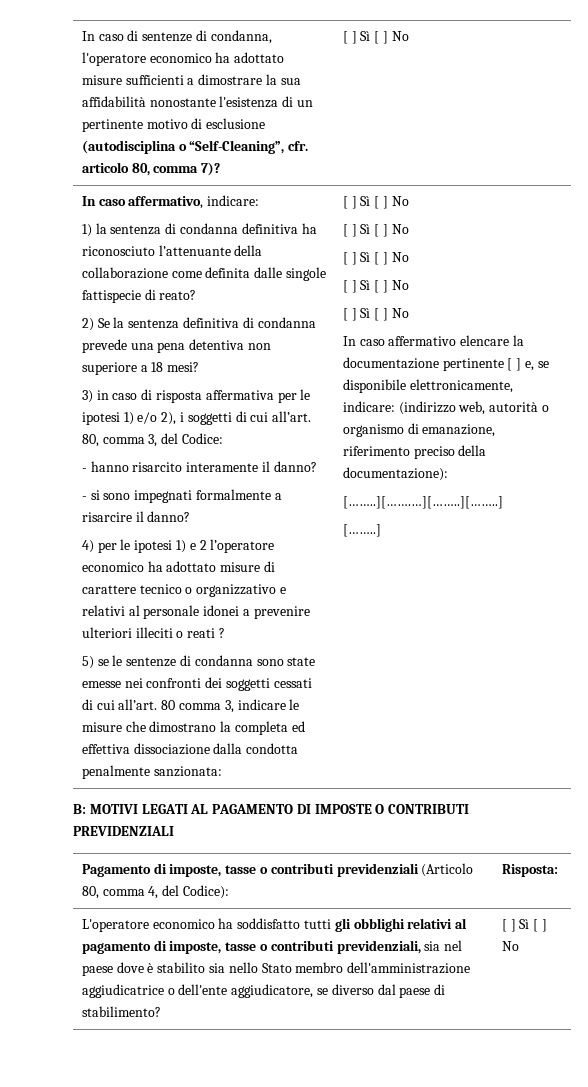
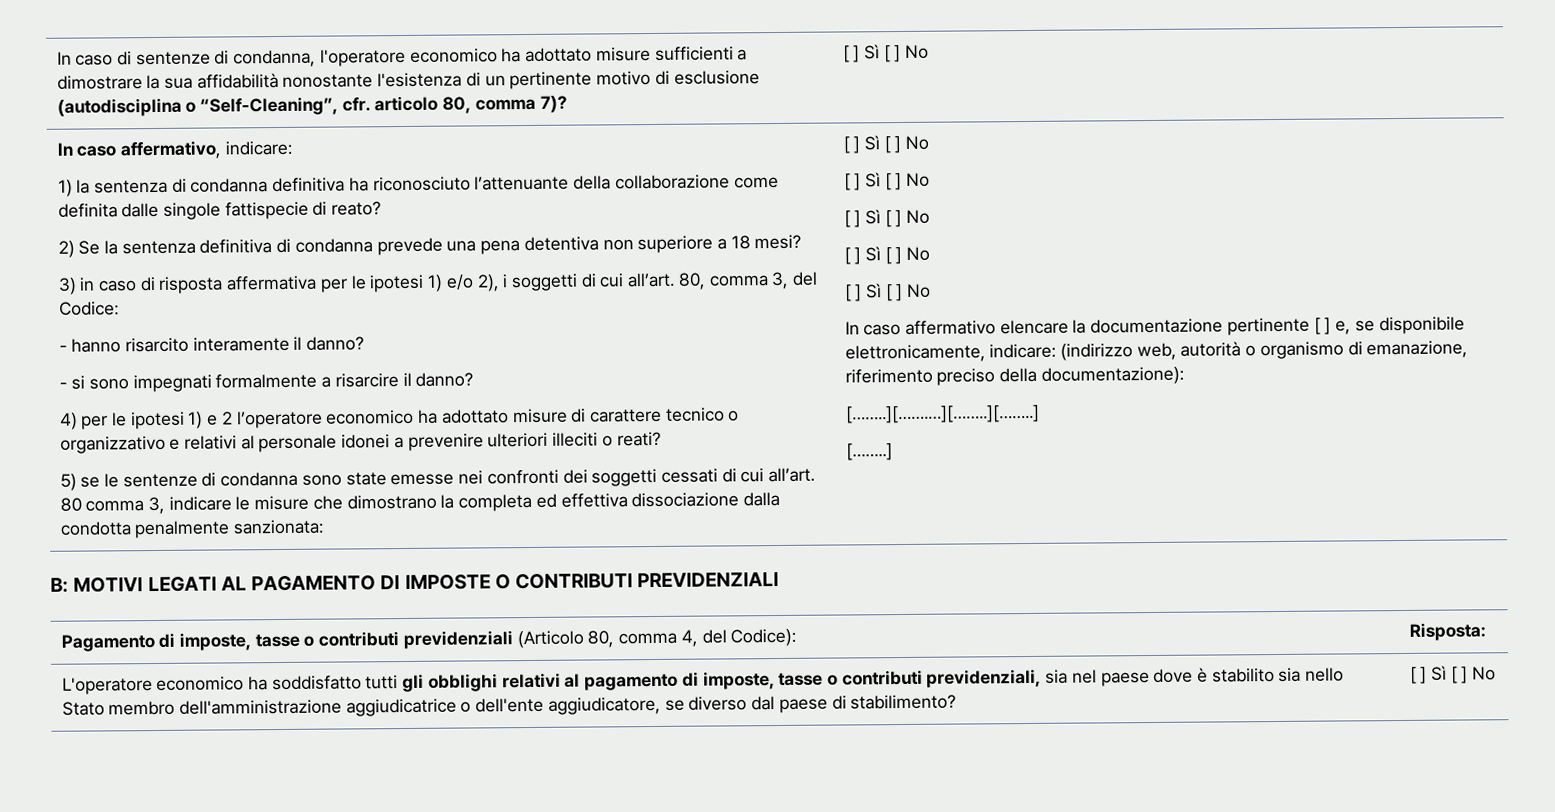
- 4) per le ipotesi 1) e 2 l’operatore economico ha adottato misure di carattere tecnico o organizzativo e relativi al personale idonei a prevenire ulteriori illeciti o reati ?
+ 4) per le ipotesi 1) e 2 l’operatore economico ha adottato misure di carattere tecnico o organizzativo e relativi al personale idonei a prevenire ulteriori illeciti o reati?

